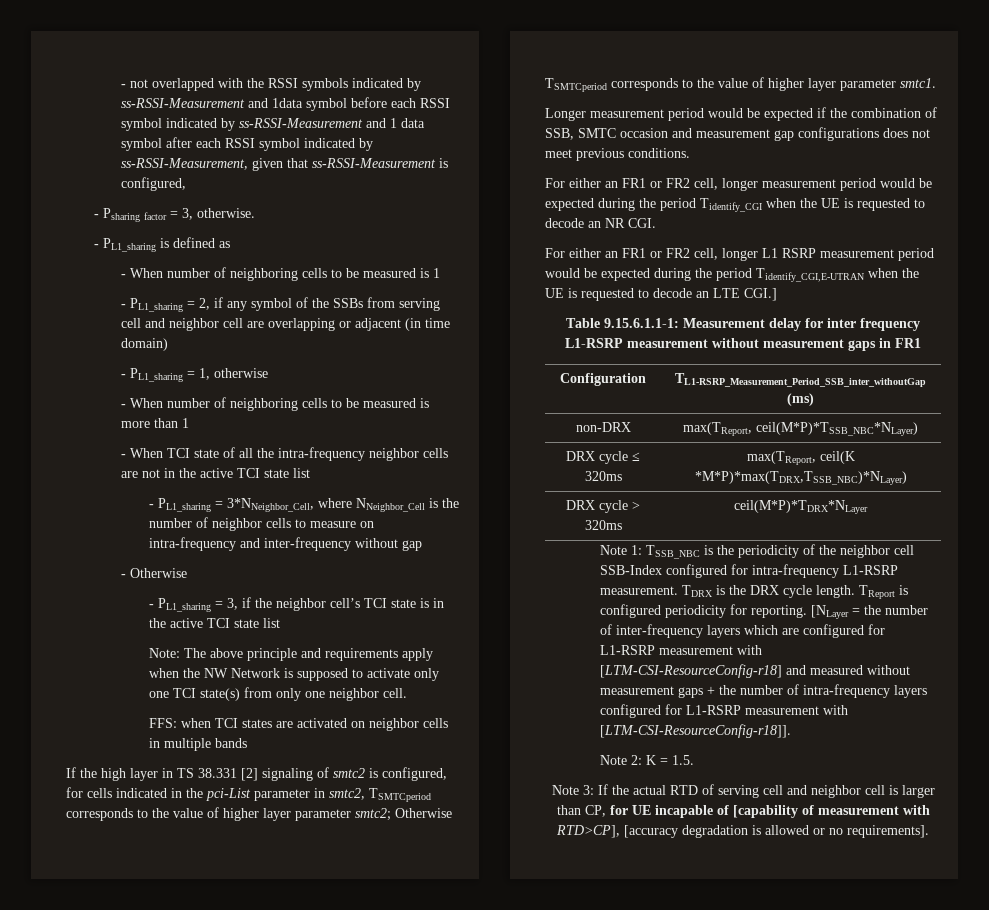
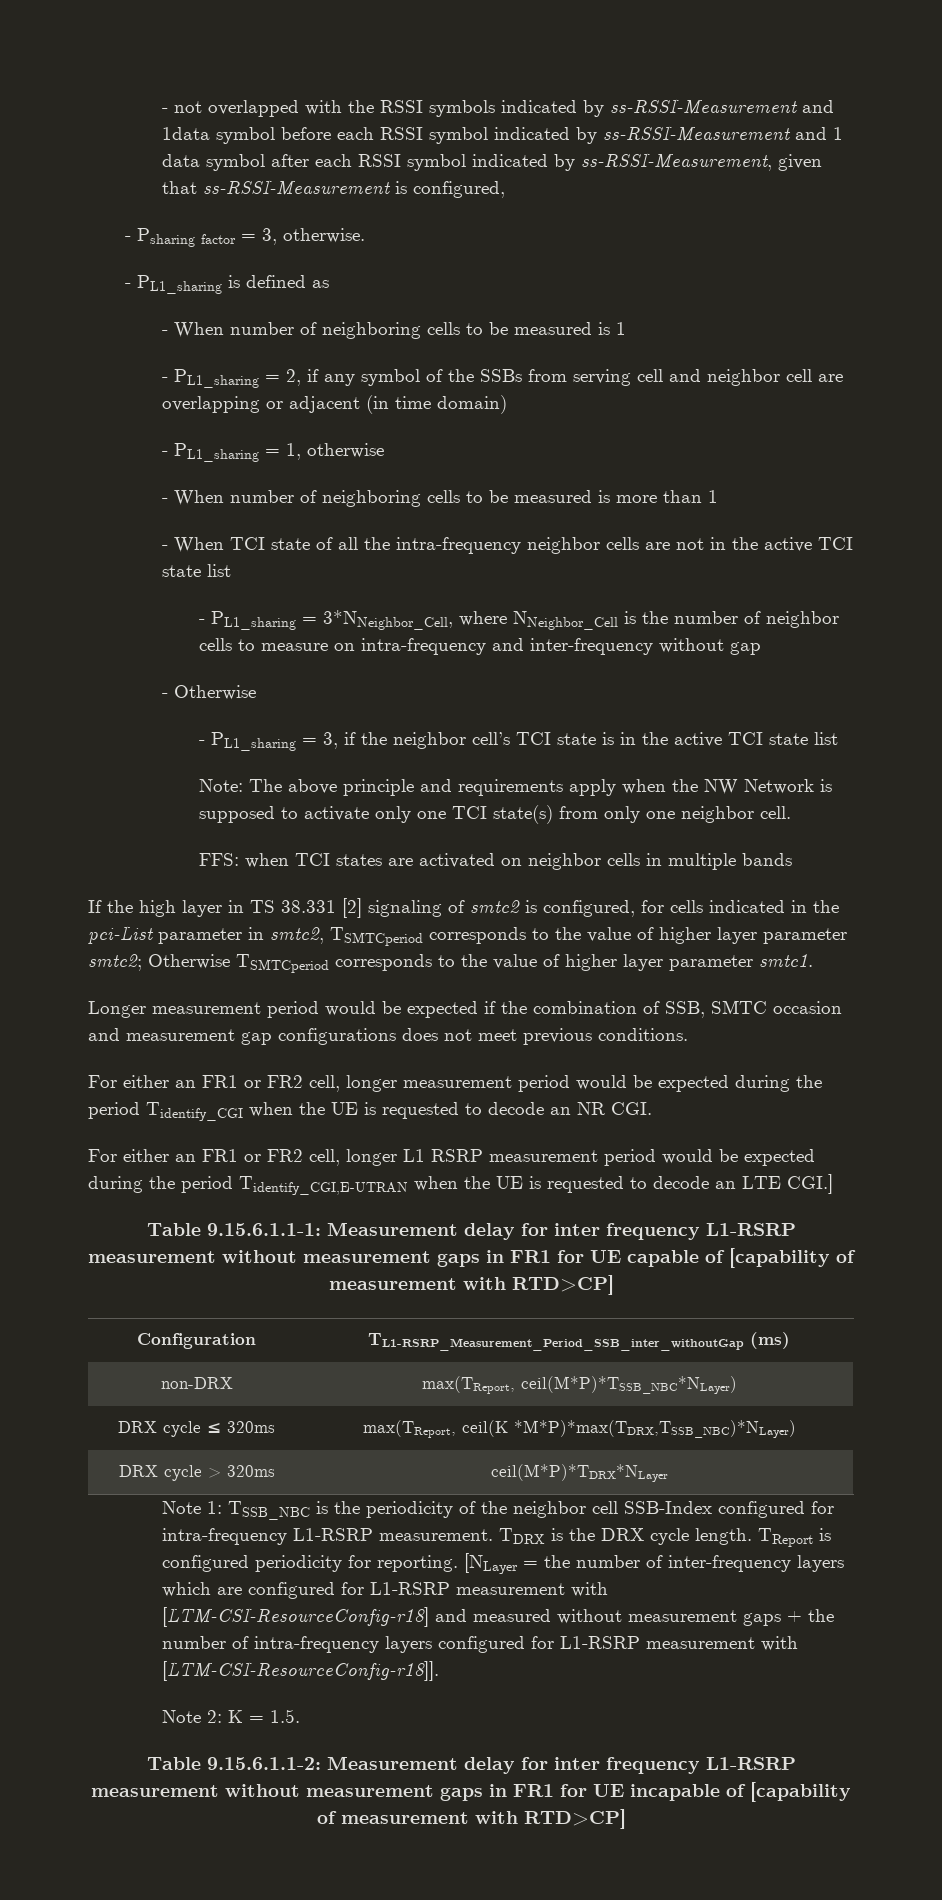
- Table 9.15.6.1.1-1: Measurement delay for inter frequency L1-RSRP measurement without measurement gaps in FR1
+ Table 9.15.6.1.1-1: Measurement delay for inter frequency L1-RSRP measurement without measurement gaps in FR1 for UE capable of [capability of measurement with RTD>CP]
- Note 3: If the actual RTD of serving cell and neighbor cell is larger than CP, for UE incapable of [capability of measurement with RTD>CP], [accuracy degradation is allowed or no requirements].
+ Table 9.15.6.1.1-2: Measurement delay for inter frequency L1-RSRP measurement without measurement gaps in FR1 for UE incapable of [capability of measurement with RTD>CP]

